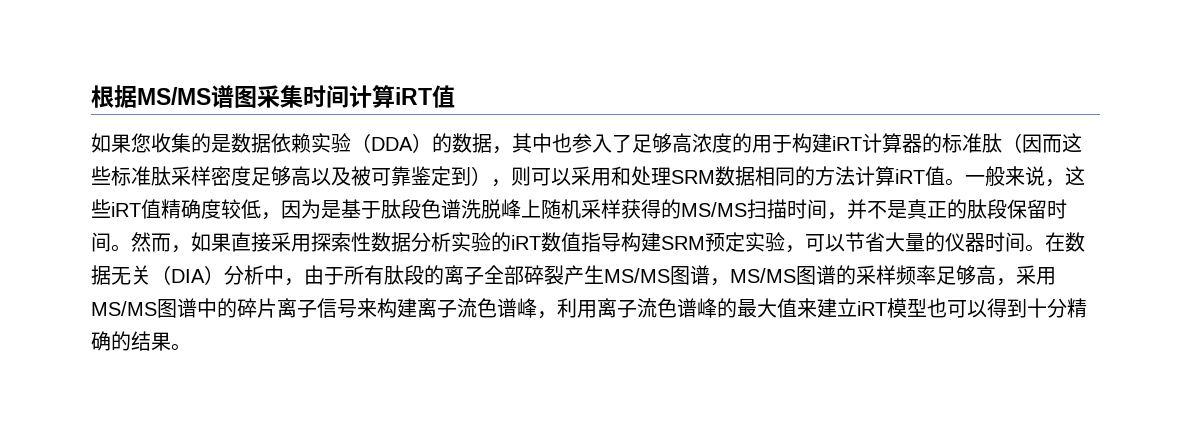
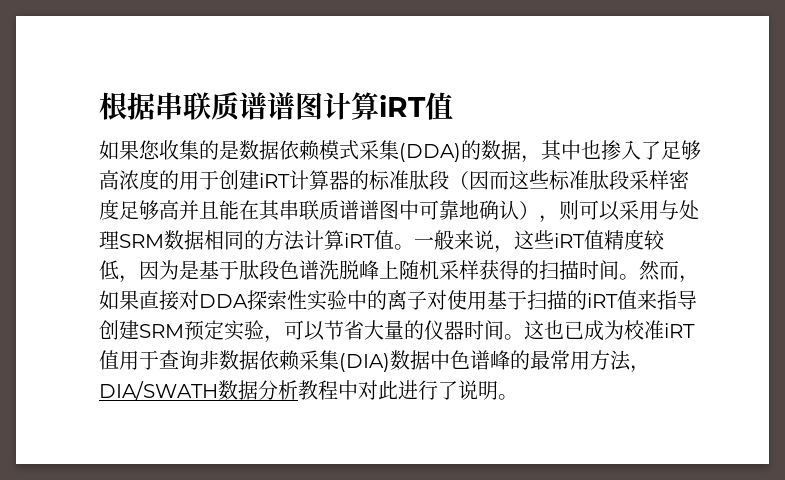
- 根据MS/MS谱图采集时间计算iRT值
+ 根据串联质谱谱图计算iRT值
- 如果您收集的是数据依赖实验（DDA）的数据，其中也参入了足够高浓度的用于构建iRT计算器的标准肽（因而这些标准肽采样密度足够高以及被可靠鉴定到），则可以采用和处理SRM数据相同的方法计算iRT值。
+ 如果您收集的是数据依赖模式采集(DDA)的数据，其中也掺入了足够高浓度的用于创建iRT计算器的标准肽段（因而这些标准肽段采样密度足够高并且能在其串联质谱谱图中可靠地确认），则可以采用与处理SRM数据相同的方法计算iRT值。
- 一般来说，这些iRT值精确度较低，因为是基于肽段色谱洗脱峰上随机采样获得的MS/MS扫描时间，并不是真正的肽段保留时间。然而，如果直接采用探索性数据分析实验的iRT数值指导构建SRM预定实验，可以节省大量的仪器时间。
+ 一般来说，这些iRT值精度较低，因为是基于肽段色谱洗脱峰上随机采样获得的扫描时间。然而，如果直接对DDA探索性实验中的离子对使用基于扫描的iRT值来指导创建SRM预定实验，可以节省大量的仪器时间。
- 在数据无关（DIA）分析中，由于所有肽段的离子全部碎裂产生MS/MS图谱，MS/MS图谱的采样频率足够高，采用MS/MS图谱中的碎片离子信号来构建离子流色谱峰，利用离子流色谱峰的最大值来建立iRT模型也可以得到十分精确的结果。
+ 这也已成为校准iRT值用于查询非数据依赖采集(DIA)数据中色谱峰的最常用方法，DIA/SWATH数据分析教程中对此进行了说明。

